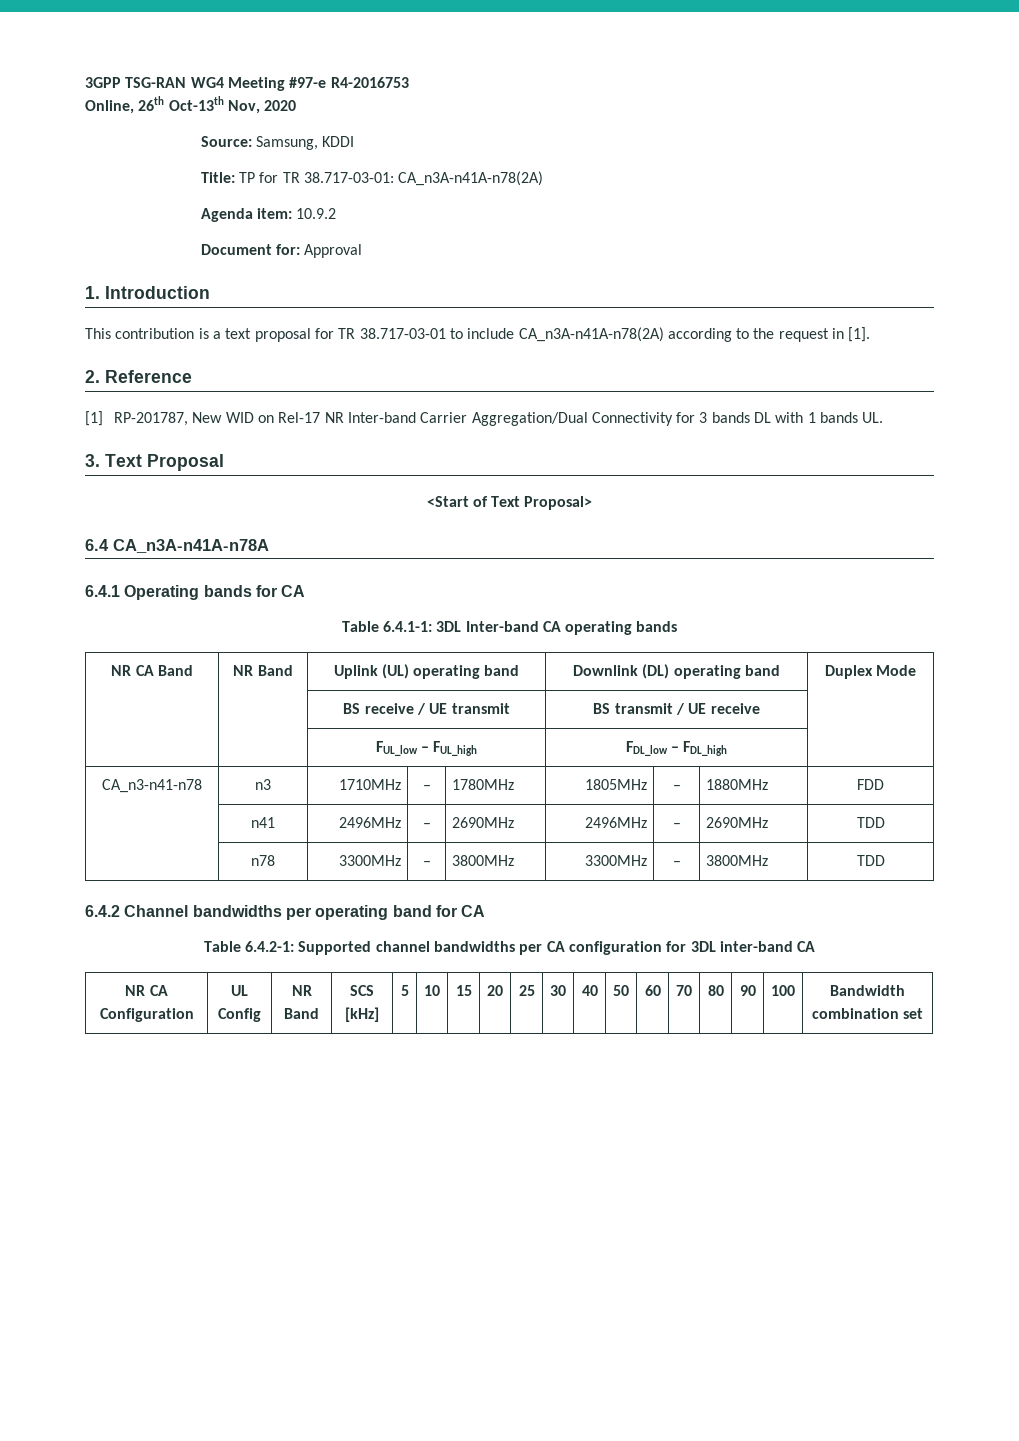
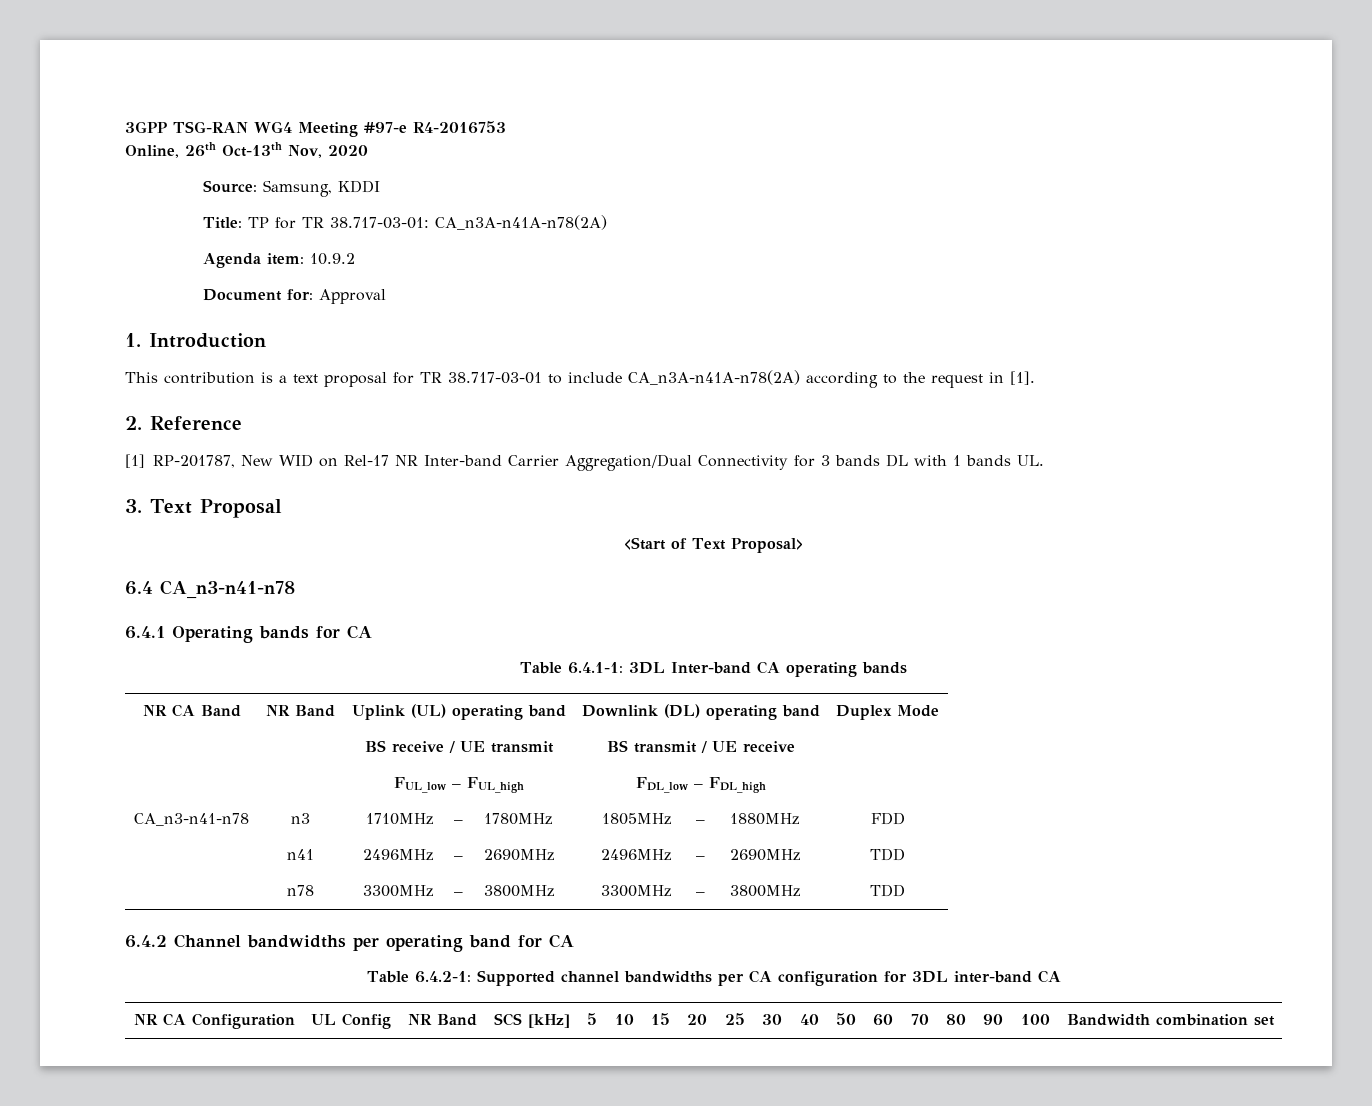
- 6.4 CA_n3A-n41A-n78A
+ 6.4 CA_n3-n41-n78

